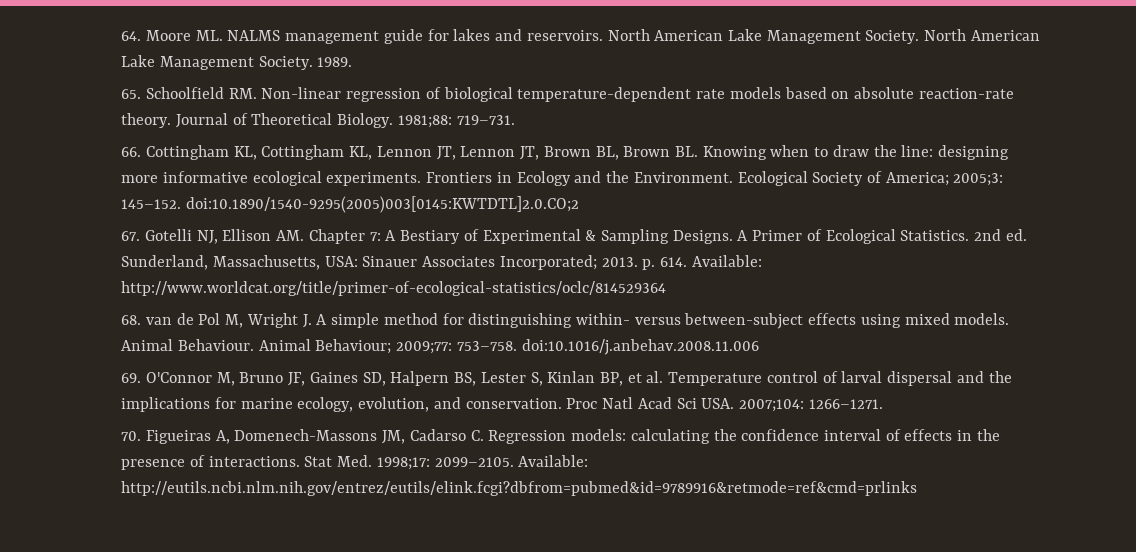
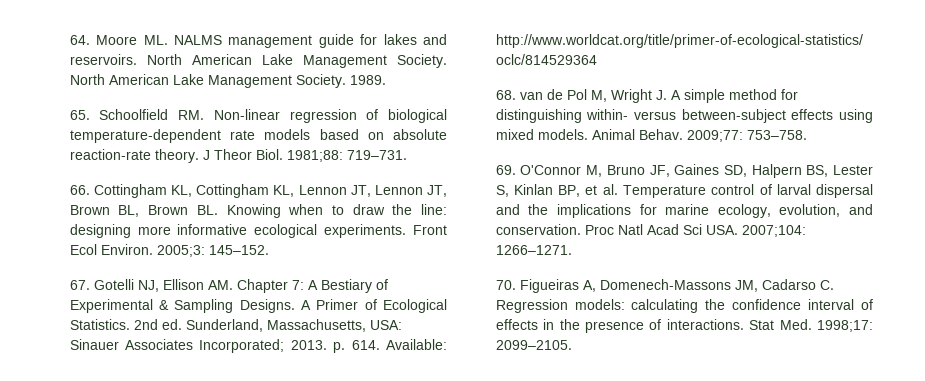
- Journal of Theoretical Biology.
+ J Theor Biol.
- Frontiers in Ecology and the Environment. Ecological Society of America; 2005;3: 145–152. doi:10.1890/1540-9295(2005)003[0145:KWTDTL]2.0.CO;2
+ Front Ecol Environ. 2005;3: 145–152.
- Animal Behaviour. Animal Behaviour; 2009;77: 753–758. doi:10.1016/j.anbehav.2008.11.006
+ Animal Behav. 2009;77: 753–758.
- Available: http://eutils.ncbi.nlm.nih.gov/entrez/eutils/elink.fcgi?dbfrom=pubmed&id=9789916&retmode=ref&cmd=prlinks

